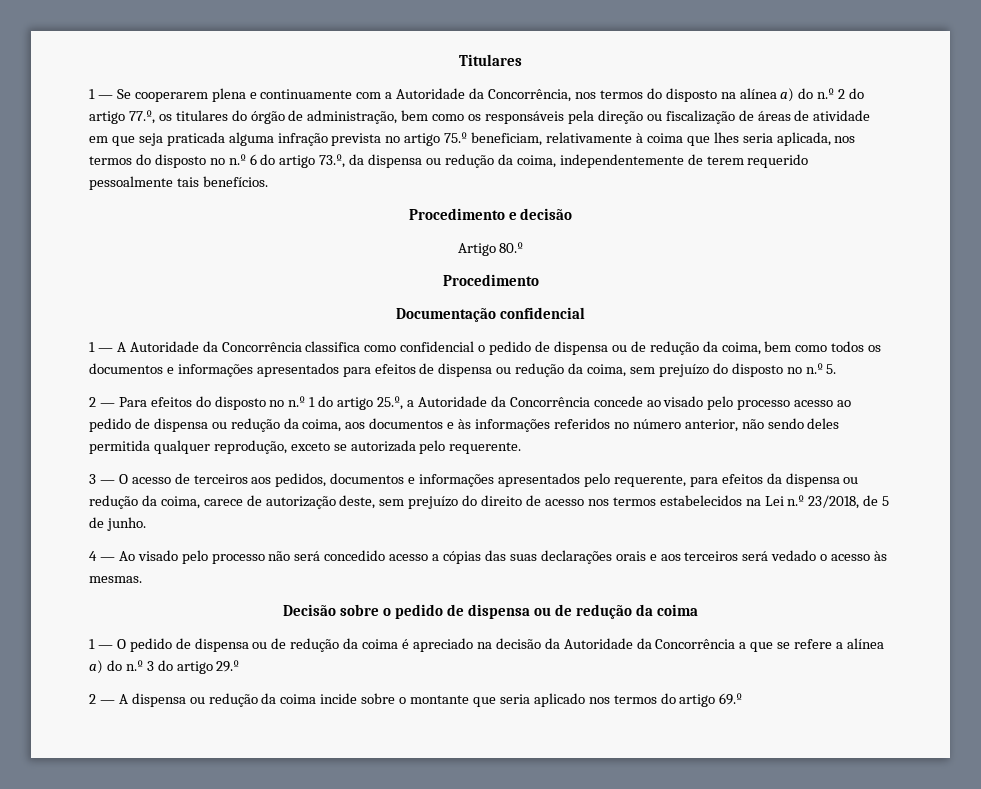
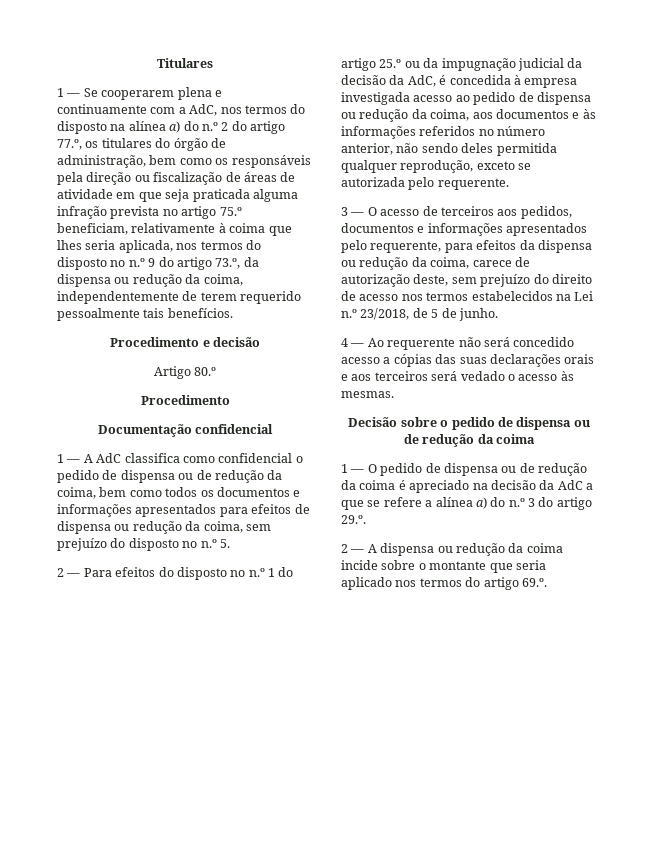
- 1 — Se cooperarem plena e continuamente com a Autoridade da Concorrência, nos termos do disposto na alínea a) do n.º 2 do artigo 77.º, os titulares do órgão de administração, bem como os responsáveis pela direção ou fiscalização de áreas de atividade em que seja praticada alguma infração prevista no artigo 75.º beneficiam, relativamente à coima que lhes seria aplicada, nos termos do disposto no n.º 6 do artigo 73.º, da dispensa ou redução da coima, independentemente de terem requerido pessoalmente tais benefícios.
+ 1 — Se cooperarem plena e continuamente com a AdC, nos termos do disposto na alínea a) do n.º 2 do artigo 77.º, os titulares do órgão de administração, bem como os responsáveis pela direção ou fiscalização de áreas de atividade em que seja praticada alguma infração prevista no artigo 75.º beneficiam, relativamente à coima que lhes seria aplicada, nos termos do disposto no n.º 9 do artigo 73.º, da dispensa ou redução da coima, independentemente de terem requerido pessoalmente tais benefícios.
- 1 — A Autoridade da Concorrência classifica como confidencial o pedido de dispensa ou de redução da coima, bem como todos os documentos e informações apresentados para efeitos de dispensa ou redução da coima, sem prejuízo do disposto no n.º 5.
+ 1 — A AdC classifica como confidencial o pedido de dispensa ou de redução da coima, bem como todos os documentos e informações apresentados para efeitos de dispensa ou redução da coima, sem prejuízo do disposto no n.º 5.
- 2 — Para efeitos do disposto no n.º 1 do artigo 25.º, a Autoridade da Concorrência concede ao visado pelo processo acesso ao pedido de dispensa ou redução da coima, aos documentos e às informações referidos no número anterior, não sendo deles permitida qualquer reprodução, exceto se autorizada pelo requerente.
+ 2 — Para efeitos do disposto no n.º 1 do artigo 25.º ou da impugnação judicial da decisão da AdC, é concedida à empresa investigada acesso ao pedido de dispensa ou redução da coima, aos documentos e às informações referidos no número anterior, não sendo deles permitida qualquer reprodução, exceto se autorizada pelo requerente.
- 4 — Ao visado pelo processo não será concedido acesso a cópias das suas declarações orais e aos terceiros será vedado o acesso às mesmas.
+ 4 — Ao requerente não será concedido acesso a cópias das suas declarações orais e aos terceiros será vedado o acesso às mesmas.
- 1 — O pedido de dispensa ou de redução da coima é apreciado na decisão da Autoridade da Concorrência a que se refere a alínea a) do n.º 3 do artigo 29.º
+ 1 — O pedido de dispensa ou de redução da coima é apreciado na decisão da AdC a que se refere a alínea a) do n.º 3 do artigo 29.º.
- 2 — A dispensa ou redução da coima incide sobre o montante que seria aplicado nos termos do artigo 69.º
+ 2 — A dispensa ou redução da coima incide sobre o montante que seria aplicado nos termos do artigo 69.º.

